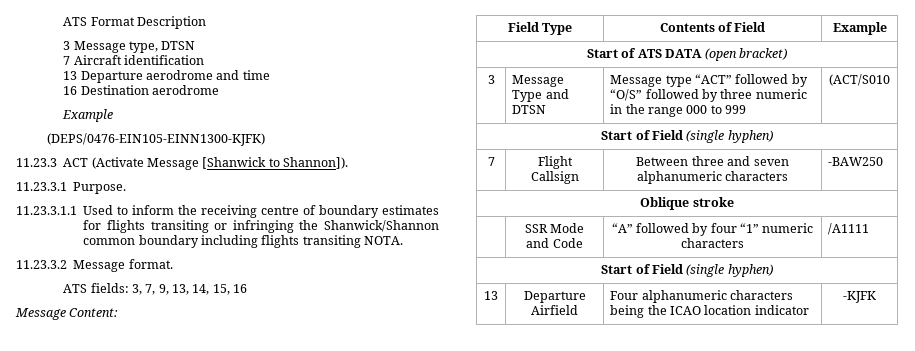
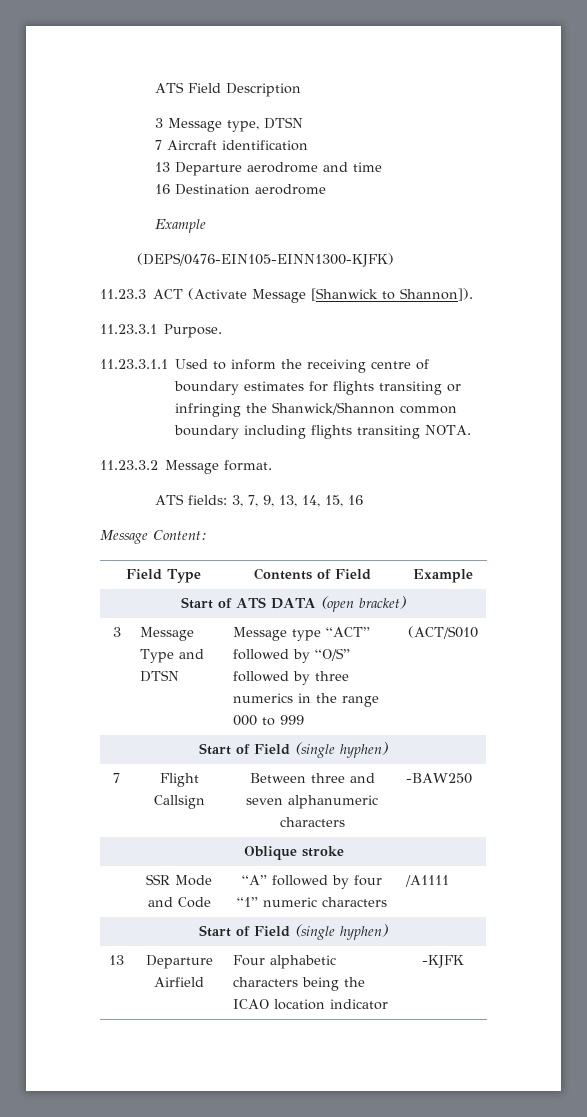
- ATS Format Description
+ ATS Field Description
- 3 | Message Type and DTSN | Message type “ACT” followed by “O/S” followed by three numeric in the range 000 to 999 | (ACT/S010
+ 3 | Message Type and DTSN | Message type “ACT” followed by “O/S” followed by three numerics in the range 000 to 999 | (ACT/S010
- 13 | Departure Airfield | Four alphanumeric characters being the ICAO location indicator | -KJFK
+ 13 | Departure Airfield | Four alphabetic characters being the ICAO location indicator | -KJFK

